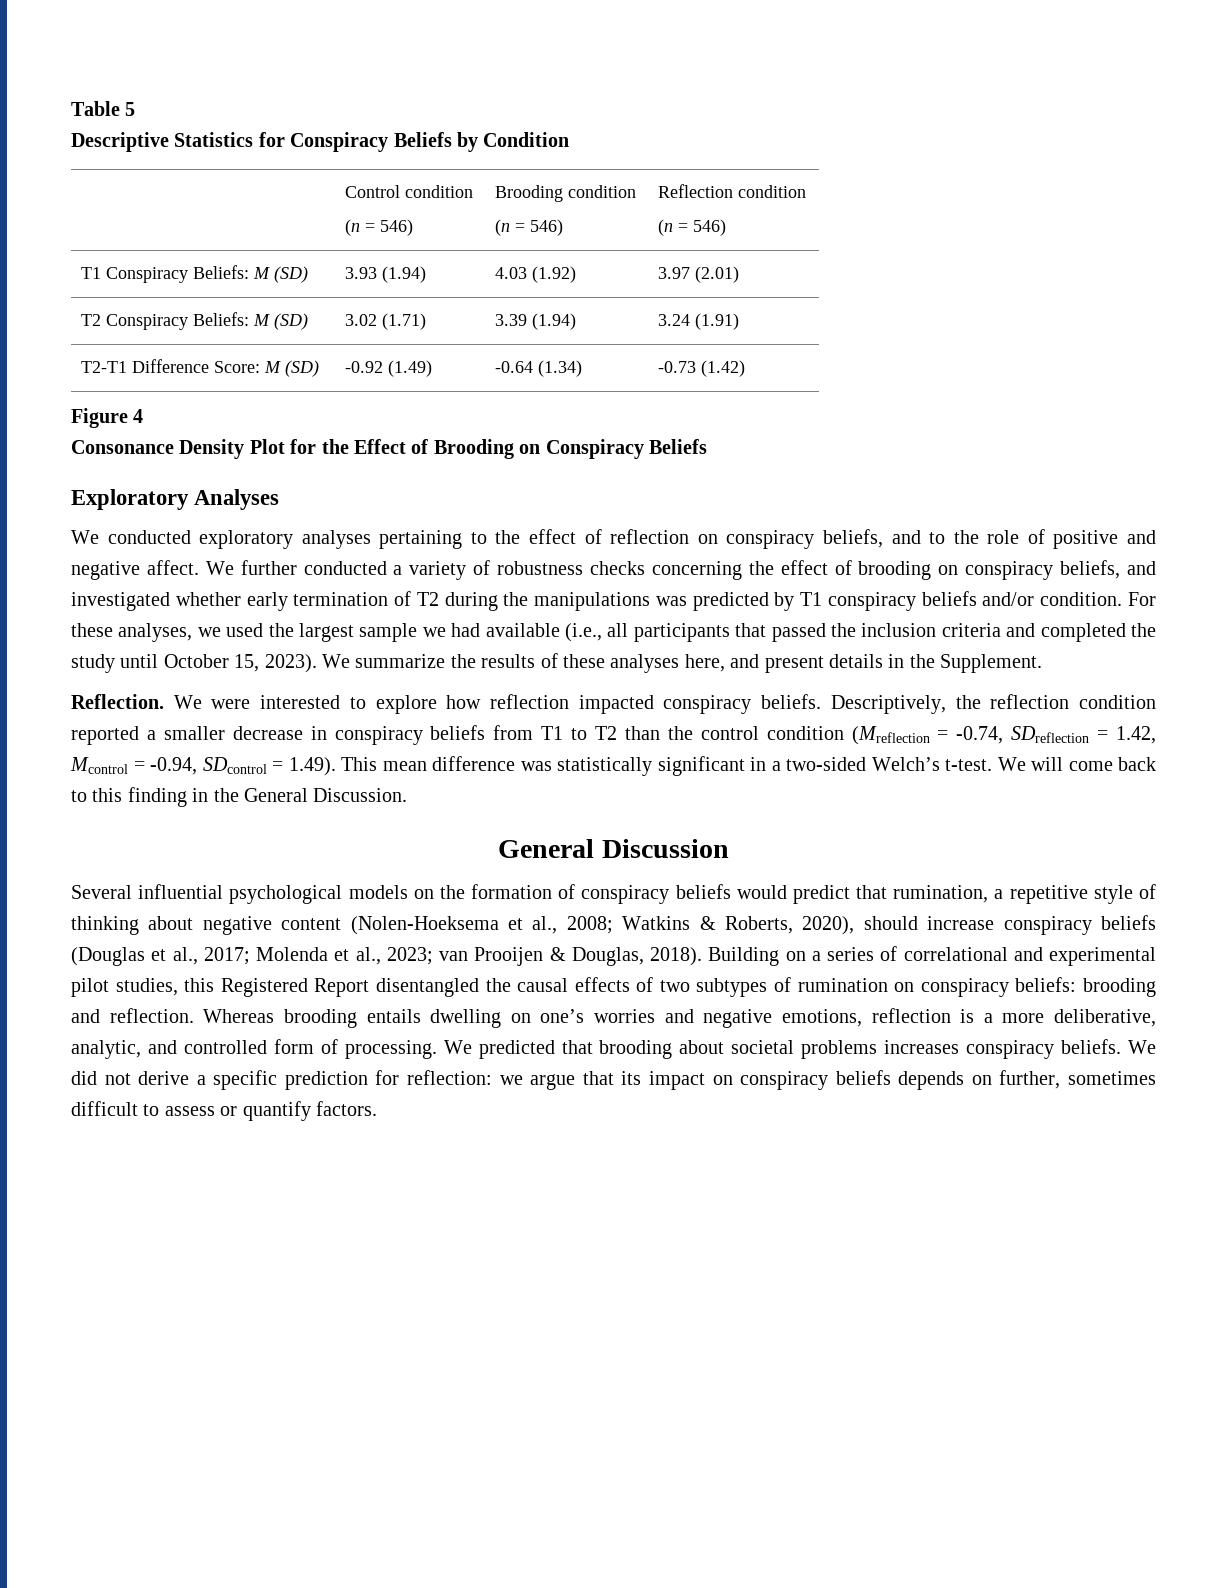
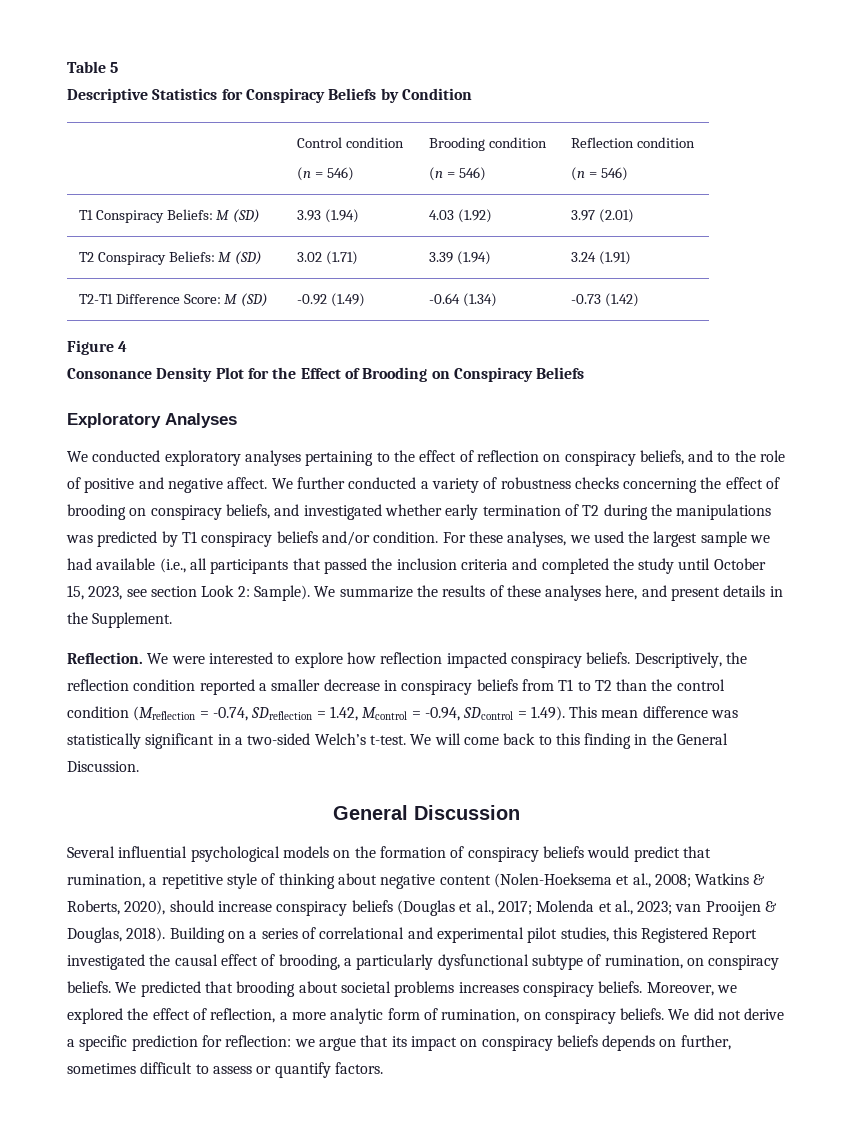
- For these analyses, we used the largest sample we had available (i.e., all participants that passed the inclusion criteria and completed the study until October 15, 2023).
+ For these analyses, we used the largest sample we had available (i.e., all participants that passed the inclusion criteria and completed the study until October 15, 2023, see section Look 2: Sample).
- Building on a series of correlational and experimental pilot studies, this Registered Report disentangled the causal effects of two subtypes of rumination on conspiracy beliefs: brooding and reflection. Whereas brooding entails dwelling on one’s worries and negative emotions, reflection is a more deliberative, analytic, and controlled form of processing.
+ Building on a series of correlational and experimental pilot studies, this Registered Report investigated the causal effect of brooding, a particularly dysfunctional subtype of rumination, on conspiracy beliefs.
+ Moreover, we explored the effect of reflection, a more analytic form of rumination, on conspiracy beliefs.

